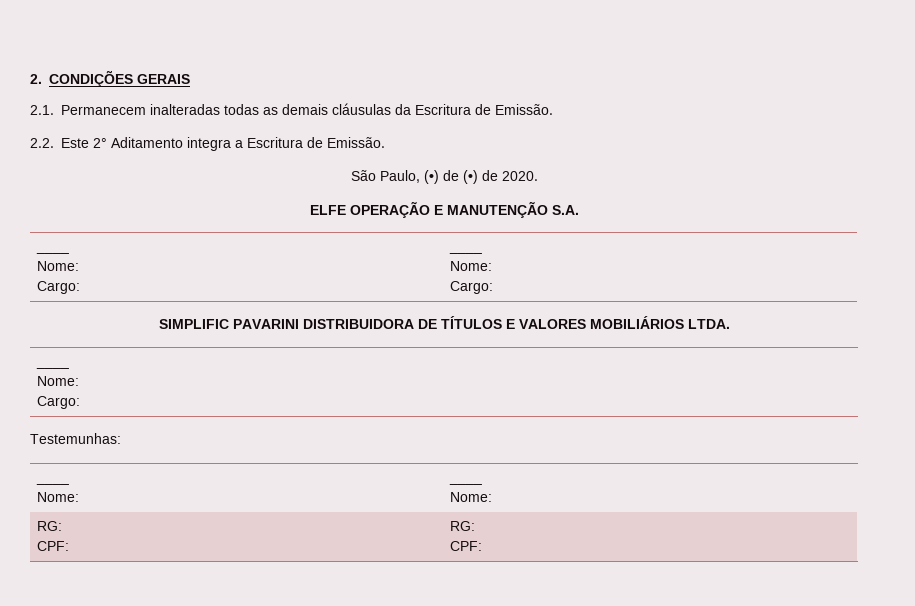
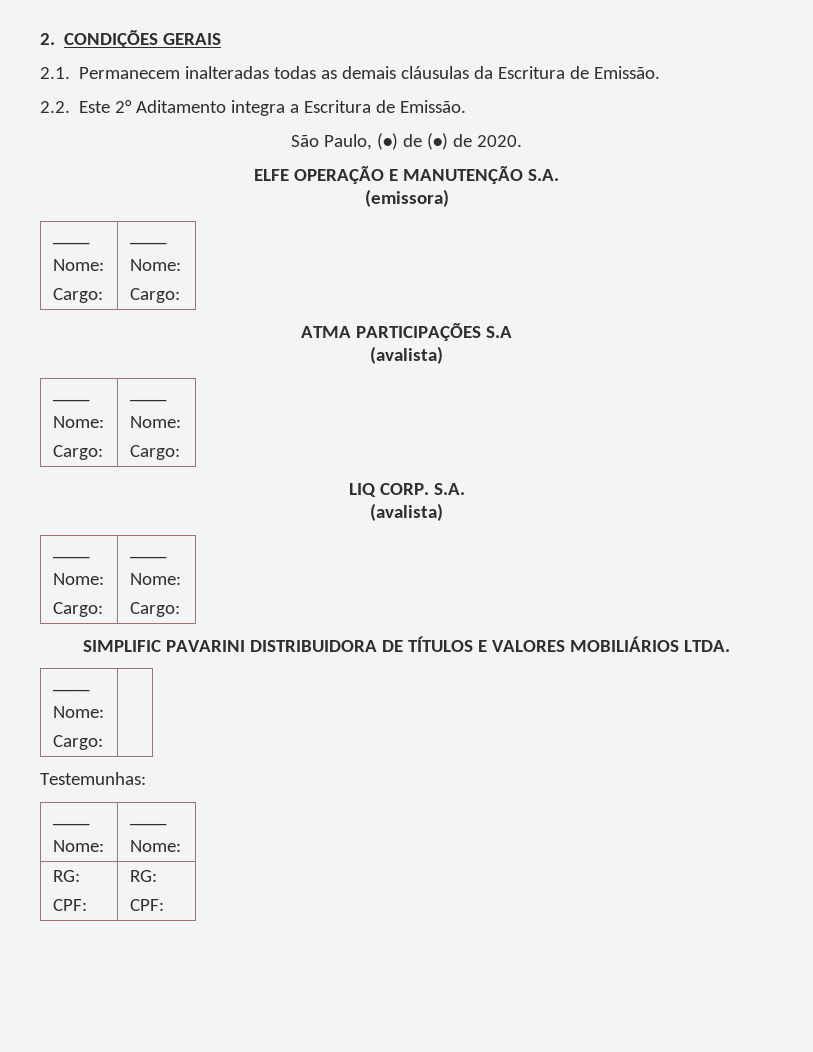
+ (emissora)
+ ____
+ Nome:
+ Cargo: | ____
+ Nome:
+ Cargo:
+ ATMA PARTICIPAÇÕES S.A
+ (avalista)
+ ____
+ Nome:
+ Cargo: | ____
+ Nome:
+ Cargo:
+ LIQ CORP. S.A.
+ (avalista)

